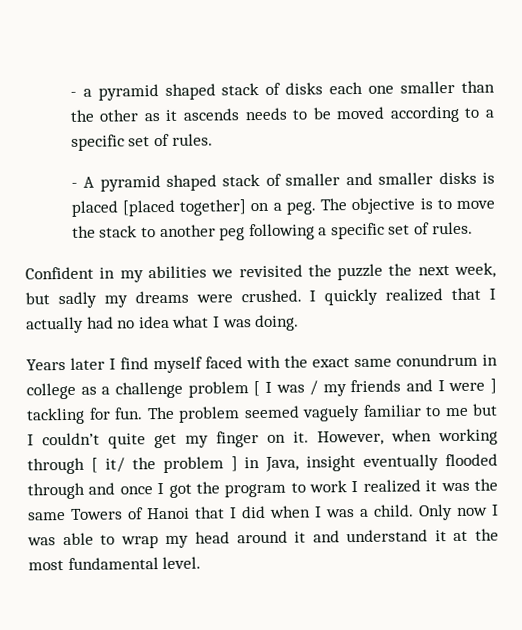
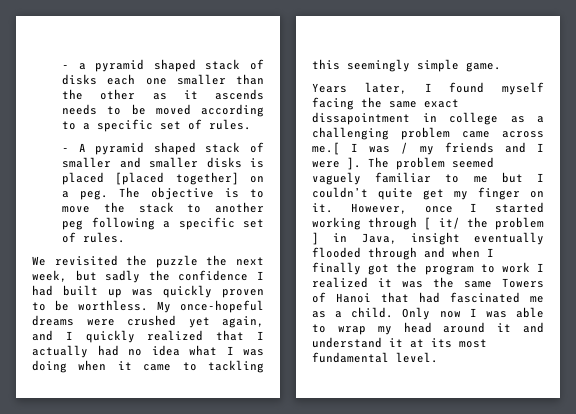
- Confident in my abilities we revisited the puzzle the next week, but sadly my dreams were crushed. I quickly realized that I actually had no idea what I was doing.
- Years later I find myself faced with the exact same conundrum in college as a challenge problem [ I was / my friends and I were ] tackling for fun.
+ We revisited the puzzle the next week, but sadly the confidence I had built up was quickly proven to be worthless. My once-hopeful dreams were crushed yet again, and I quickly realized that I actually had no idea what I was doing when it came to tackling this seemingly simple game.
+ Years later, I found myself facing the same exact dissapointment in college as a challenging problem came across me.[ I was / my friends and I were ].
- However, when working through [ it/ the problem ] in Java, insight eventually flooded through and once I got the program to work I realized it was the same Towers of Hanoi that I did when I was a child.
+ However, once I started working through [ it/ the problem ] in Java, insight eventually flooded through and when I finally got the program to work I realized it was the same Towers of Hanoi that had fascinated me as a child.
- Only now I was able to wrap my head around it and understand it at the most fundamental level.
+ Only now I was able to wrap my head around it and understand it at its most fundamental level.

